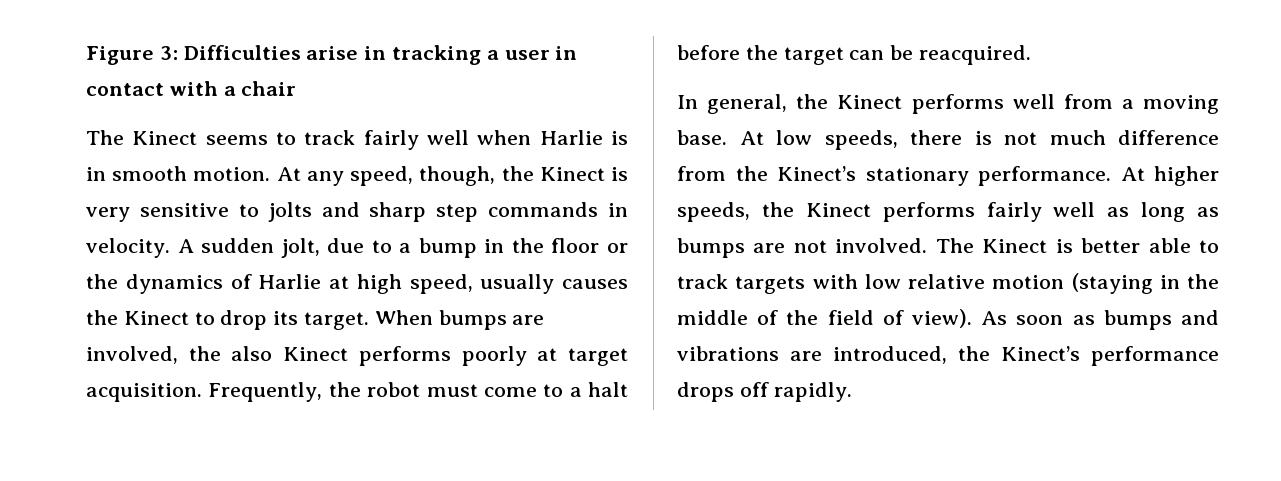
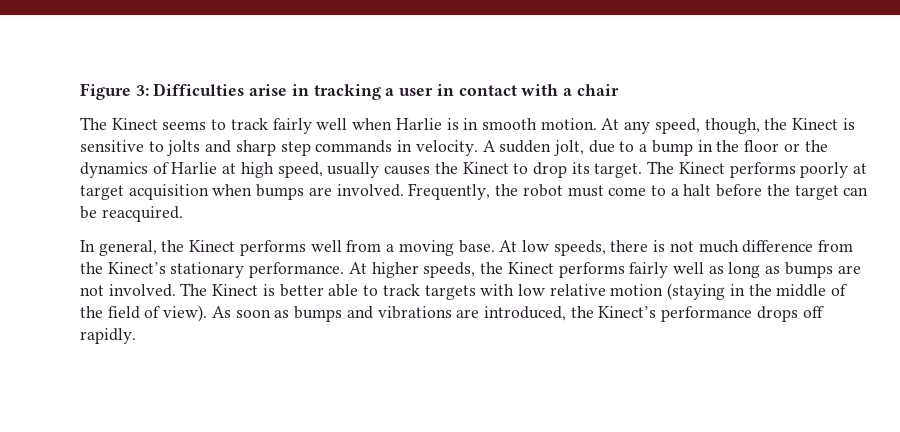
- At any speed, though, the Kinect is very sensitive to jolts and sharp step commands in velocity.
+ At any speed, though, the Kinect is sensitive to jolts and sharp step commands in velocity.
- When bumps are involved, the also Kinect performs poorly at target acquisition.
+ The Kinect performs poorly at target acquisition when bumps are involved.

